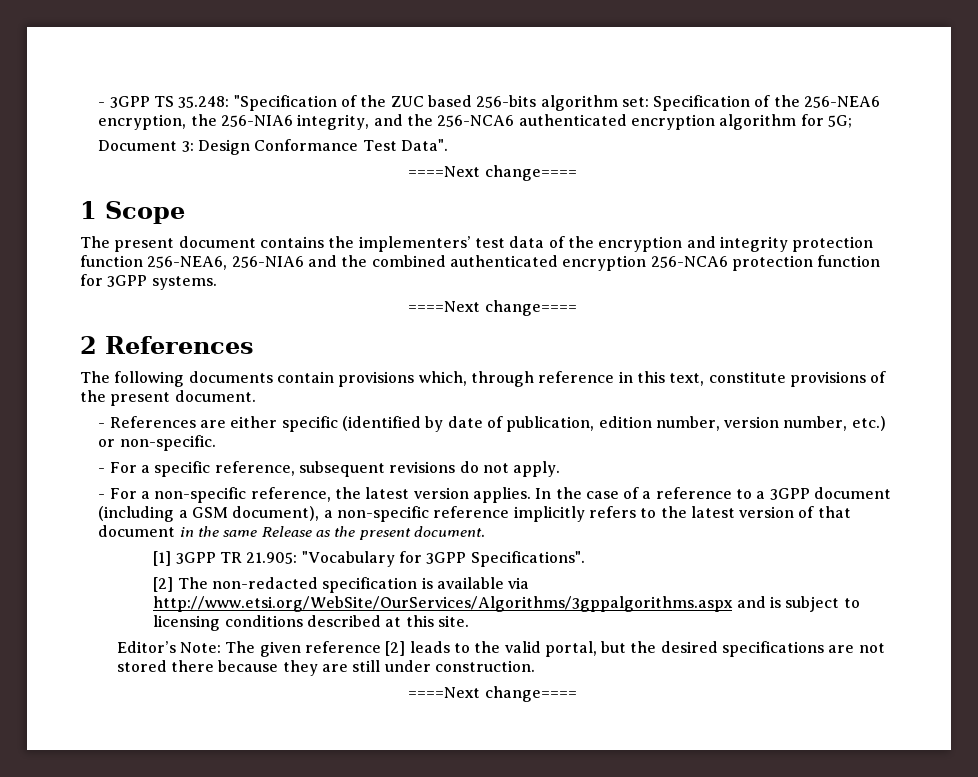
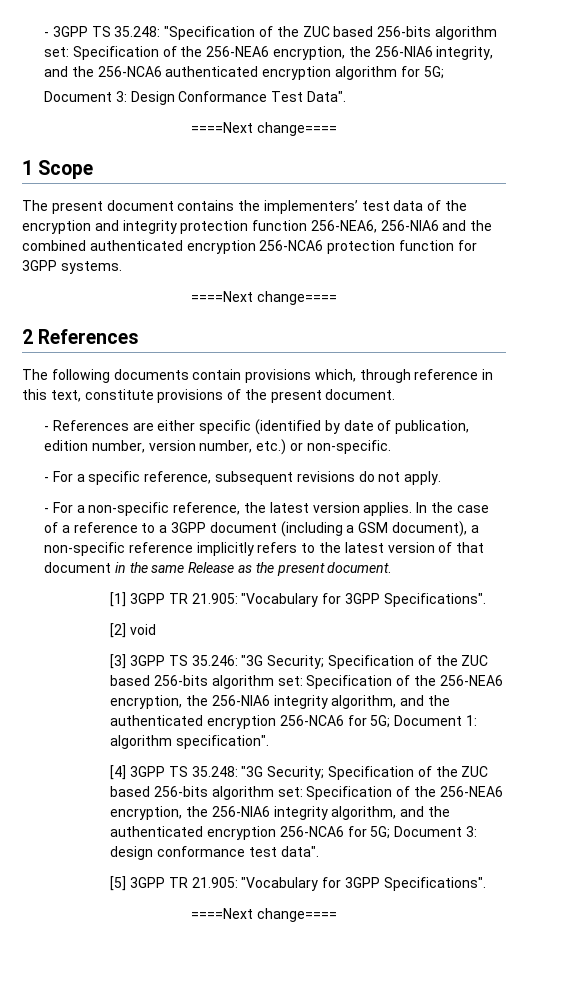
- [2] The non-redacted specification is available via http://www.etsi.org/WebSite/OurServices/Algorithms/3gppalgorithms.aspx and is subject to licensing conditions described at this site.
- Editor’s Note: The given reference [2] leads to the valid portal, but the desired specifications are not stored there because they are still under construction.
+ [2] void
+ [3] 3GPP TS 35.246: "3G Security; Specification of the ZUC based 256-bits algorithm set: Specification of the 256-NEA6 encryption, the 256-NIA6 integrity algorithm, and the authenticated encryption 256-NCA6 for 5G; Document 1: algorithm specification".
+ [4] 3GPP TS 35.248: "3G Security; Specification of the ZUC based 256-bits algorithm set: Specification of the 256-NEA6 encryption, the 256-NIA6 integrity algorithm, and the authenticated encryption 256-NCA6 for 5G; Document 3: design conformance test data".
+ [5] 3GPP TR 21.905: "Vocabulary for 3GPP Specifications".

